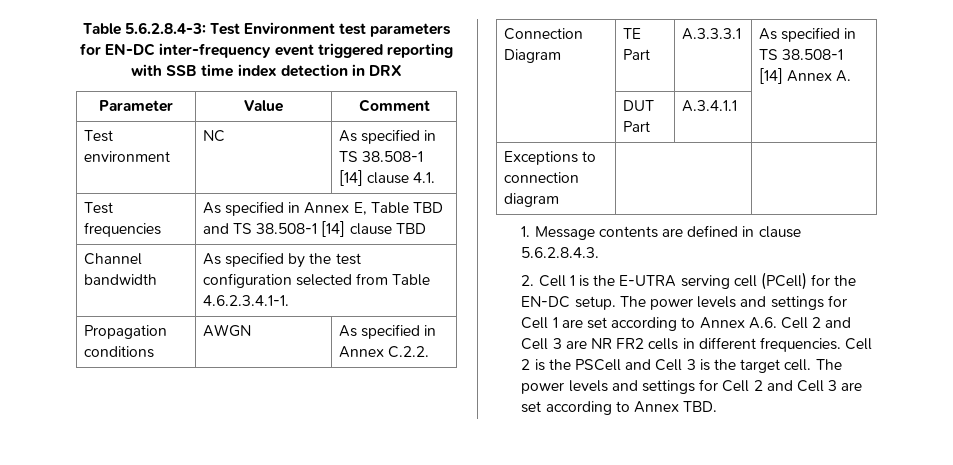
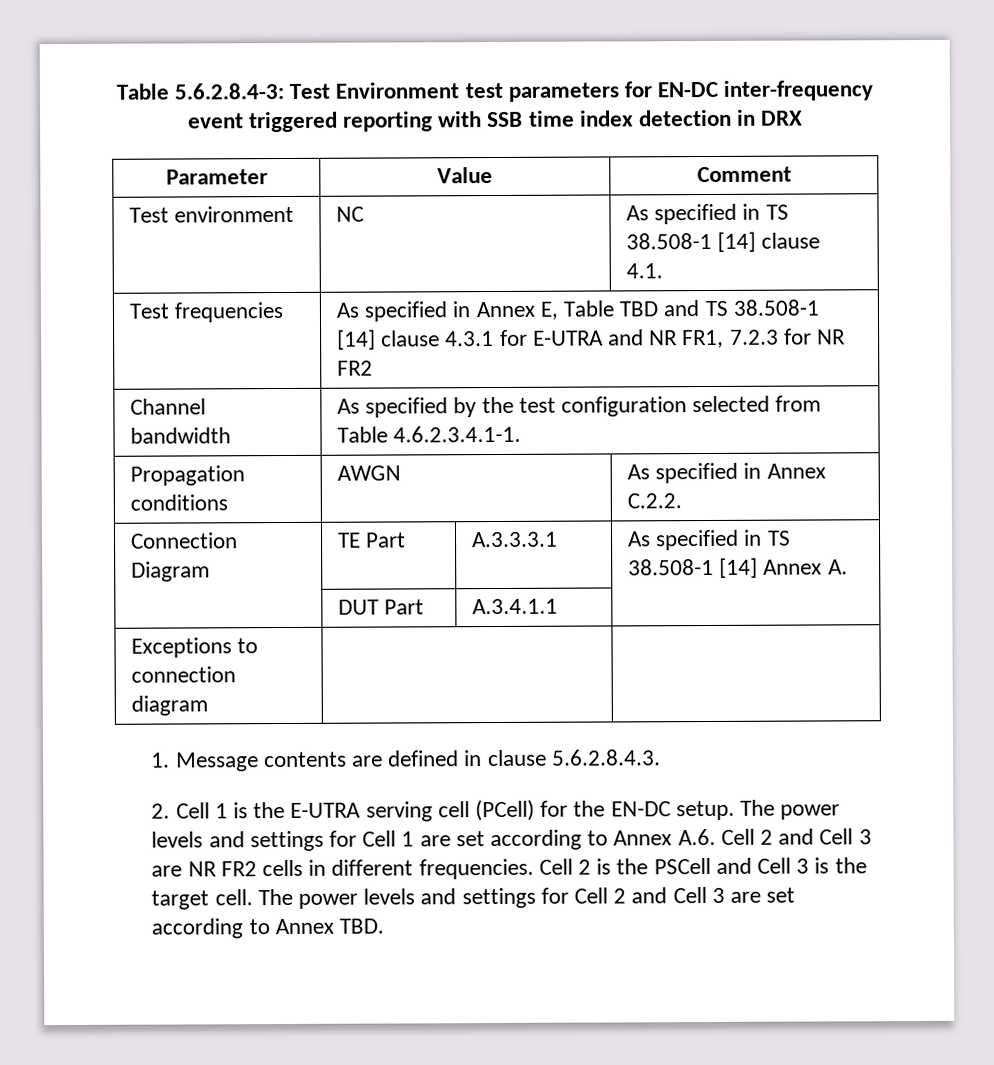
- Test frequencies | As specified in Annex E, Table TBD and TS 38.508-1 [14] clause TBD
+ Test frequencies | As specified in Annex E, Table TBD and TS 38.508-1 [14] clause 4.3.1 for E-UTRA and NR FR1, 7.2.3 for NR FR2

